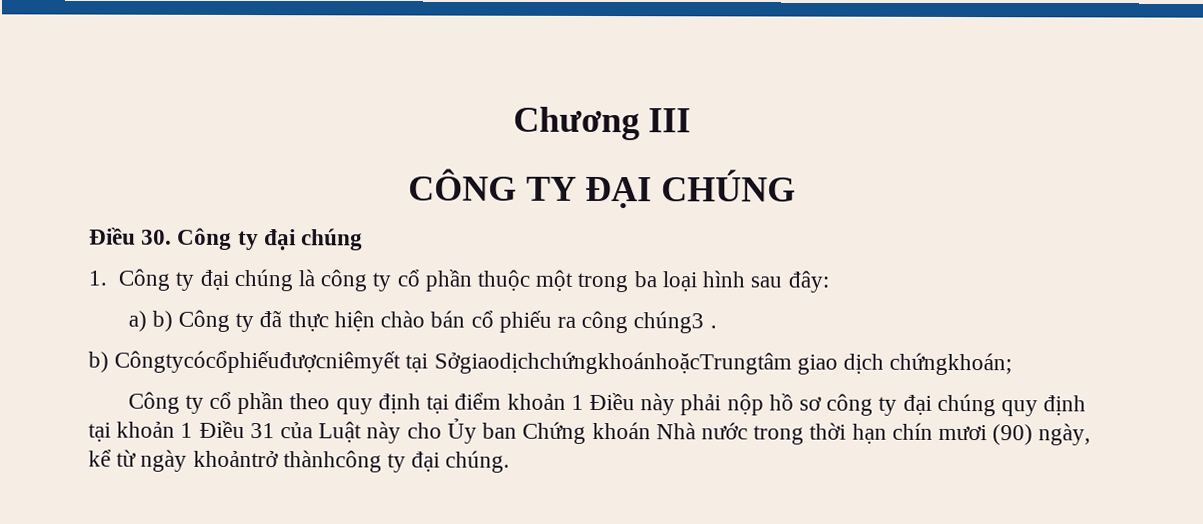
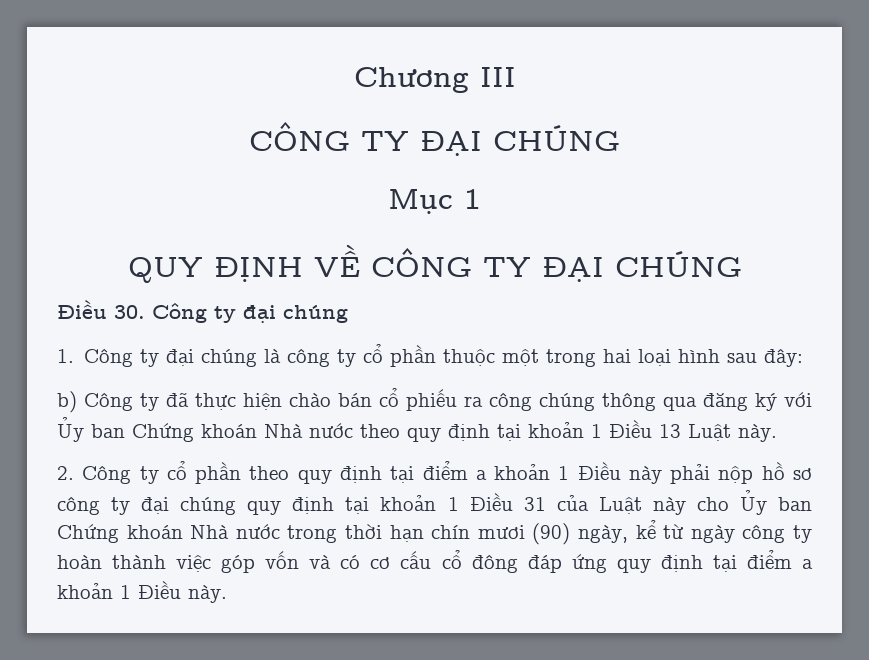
+ Mục 1
+ QUY ĐỊNH VỀ CÔNG TY ĐẠI CHÚNG
- 1. Công ty đại chúng là công ty cổ phần thuộc một trong ba loại hình sau đây:
+ 1. Công ty đại chúng là công ty cổ phần thuộc một trong hai loại hình sau đây:
- a) b) Công ty đã thực hiện chào bán cổ phiếu ra công chúng3 .
- b) Côngtycócổphiếuđượcniêmyết tại SởgiaodịchchứngkhoánhoặcTrungtâm giao dịch chứngkhoán;
- Công ty cổ phần theo quy định tại điểm khoản 1 Điều này phải nộp hồ sơ công ty đại chúng quy định tại khoản 1 Điều 31 của Luật này cho Ủy ban Chứng khoán Nhà nước trong thời hạn chín mươi (90) ngày, kể từ ngày khoảntrở thànhcông ty đại chúng.
+ b) Công ty đã thực hiện chào bán cổ phiếu ra công chúng thông qua đăng ký với Ủy ban Chứng khoán Nhà nước theo quy định tại khoản 1 Điều 13 Luật này.
+ 2. Công ty cổ phần theo quy định tại điểm a khoản 1 Điều này phải nộp hồ sơ công ty đại chúng quy định tại khoản 1 Điều 31 của Luật này cho Ủy ban Chứng khoán Nhà nước trong thời hạn chín mươi (90) ngày, kể từ ngày công ty hoàn thành việc góp vốn và có cơ cấu cổ đông đáp ứng quy định tại điểm a khoản 1 Điều này.

